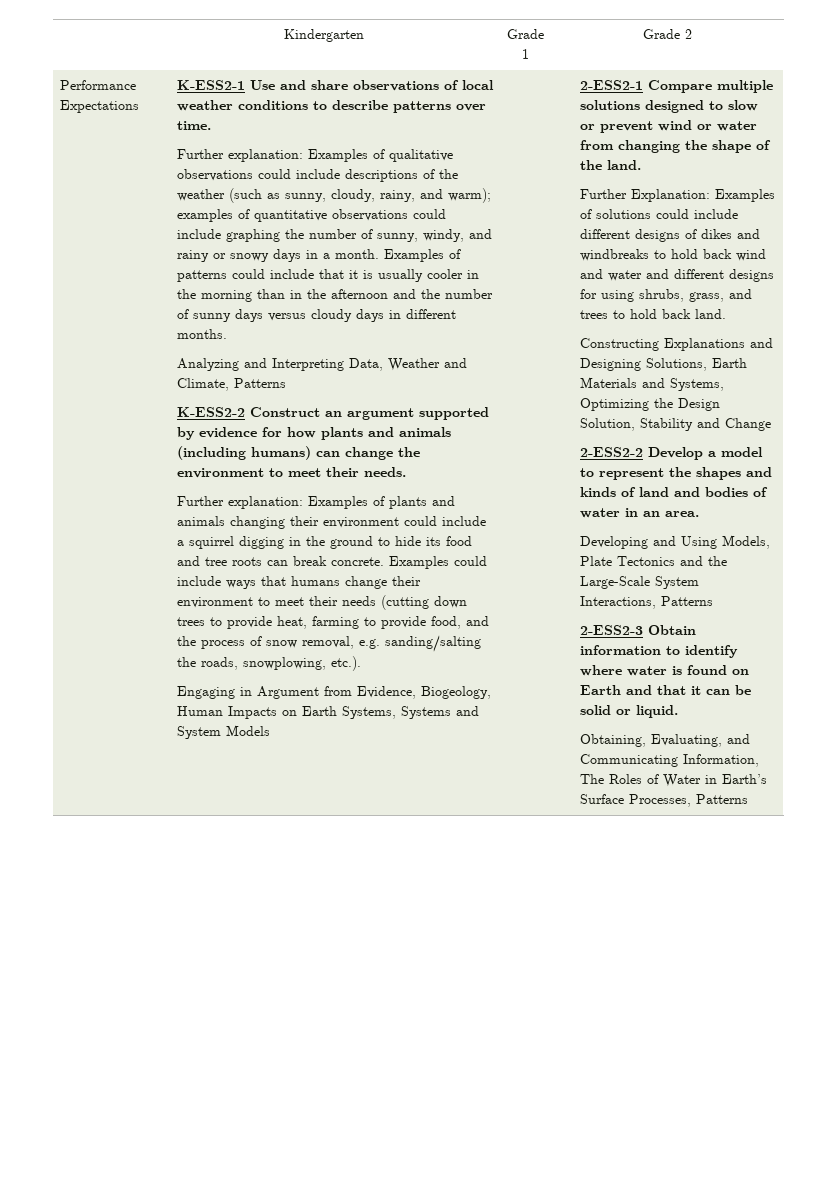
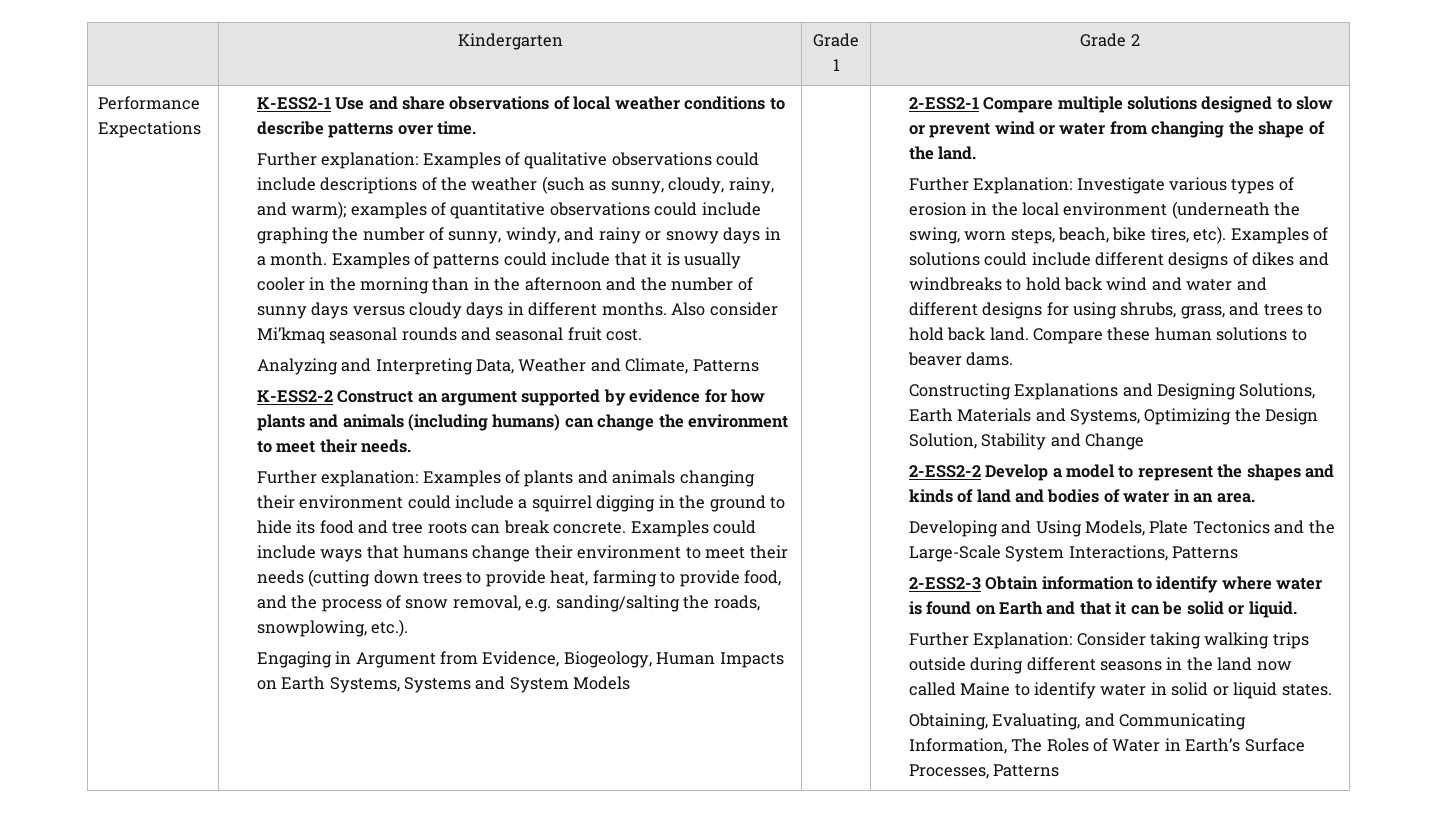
+ Also consider Mi’kmaq seasonal rounds and seasonal fruit cost.
- Further Explanation: Examples of solutions could include different designs of dikes and windbreaks to hold back wind and water and different designs for using shrubs, grass, and trees to hold back land.
+ Further Explanation: Investigate various types of erosion in the local environment (underneath the swing, worn steps, beach, bike tires, etc). Examples of solutions could include different designs of dikes and windbreaks to hold back wind and water and different designs for using shrubs, grass, and trees to hold back land. Compare these human solutions to beaver dams.
+ Further Explanation: Consider taking walking trips outside during different seasons in the land now called Maine to identify water in solid or liquid states.

